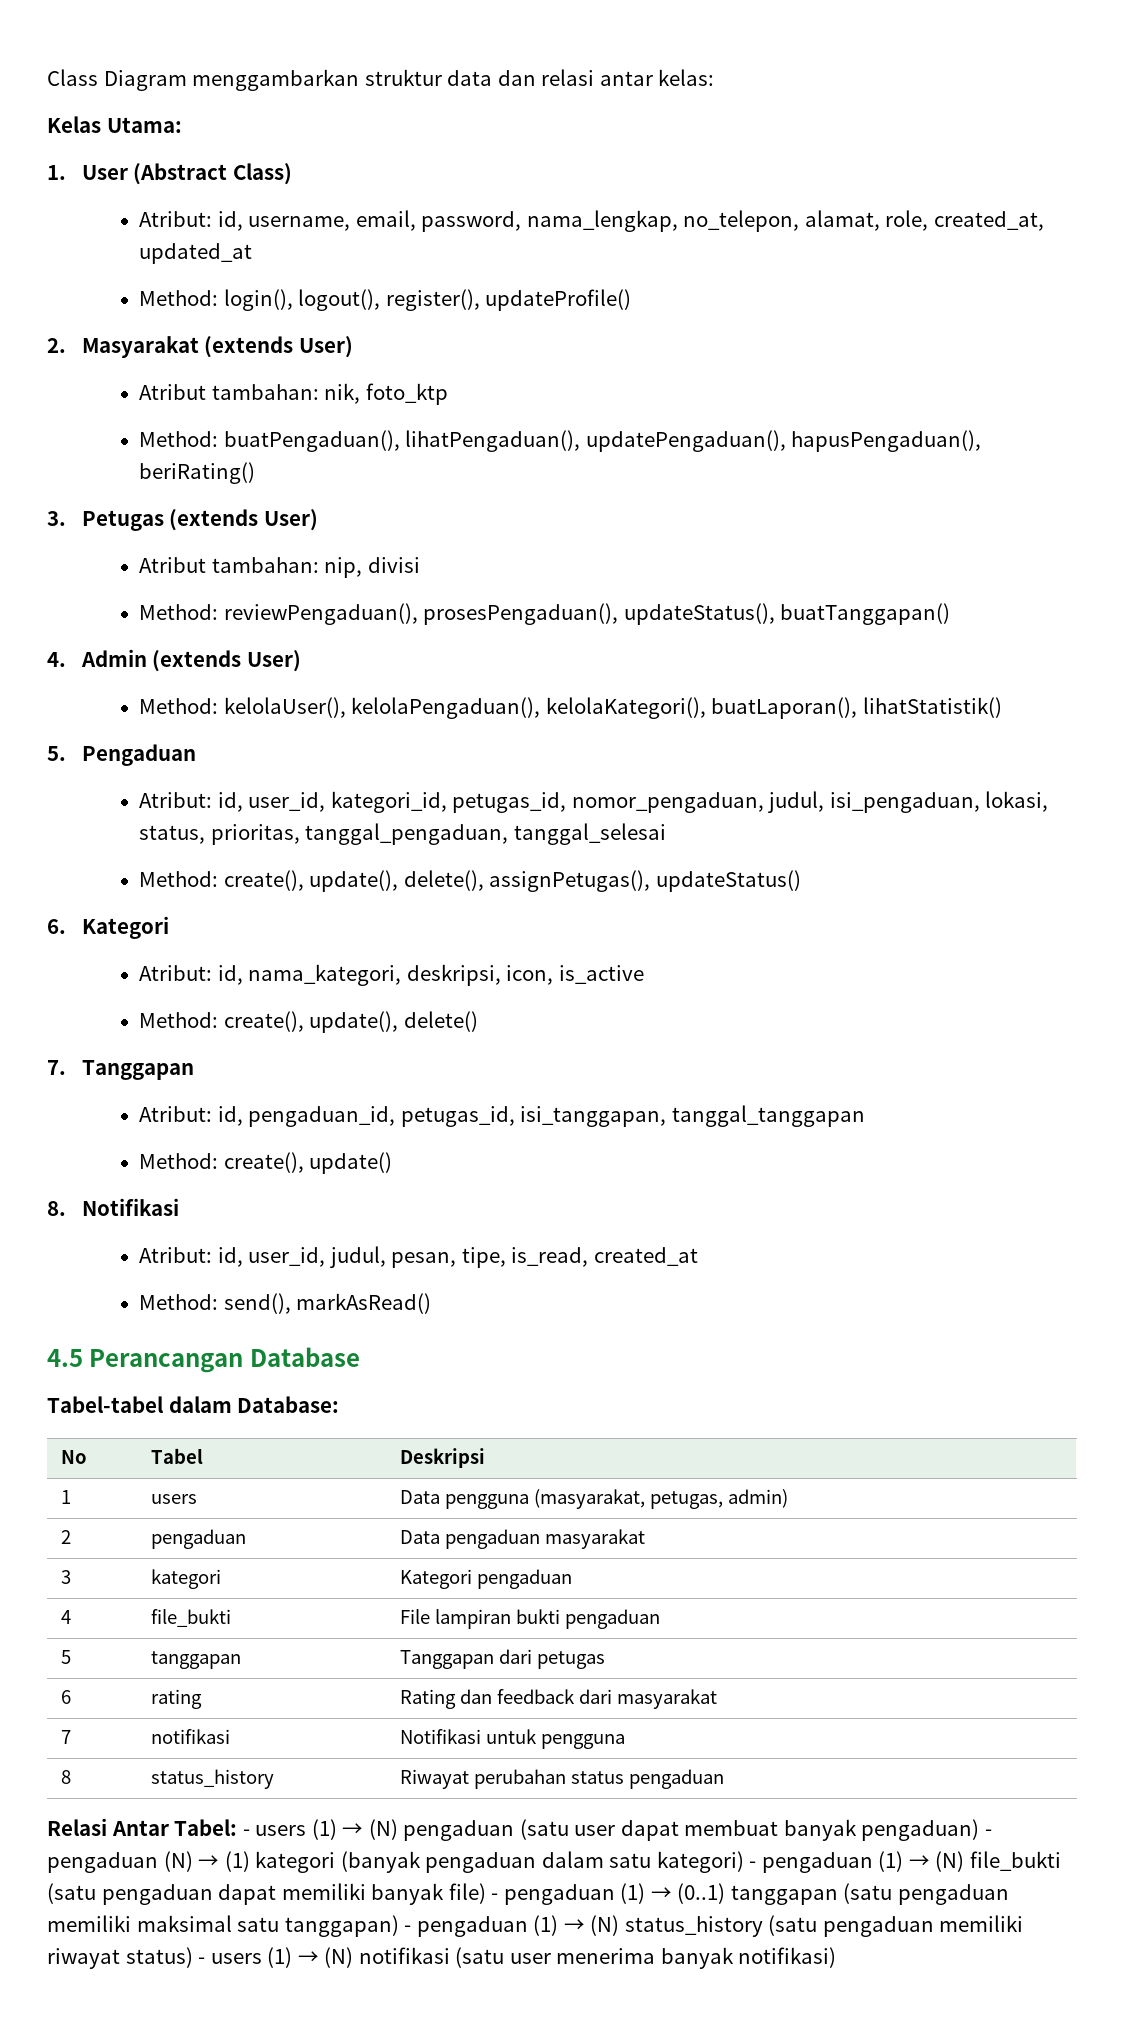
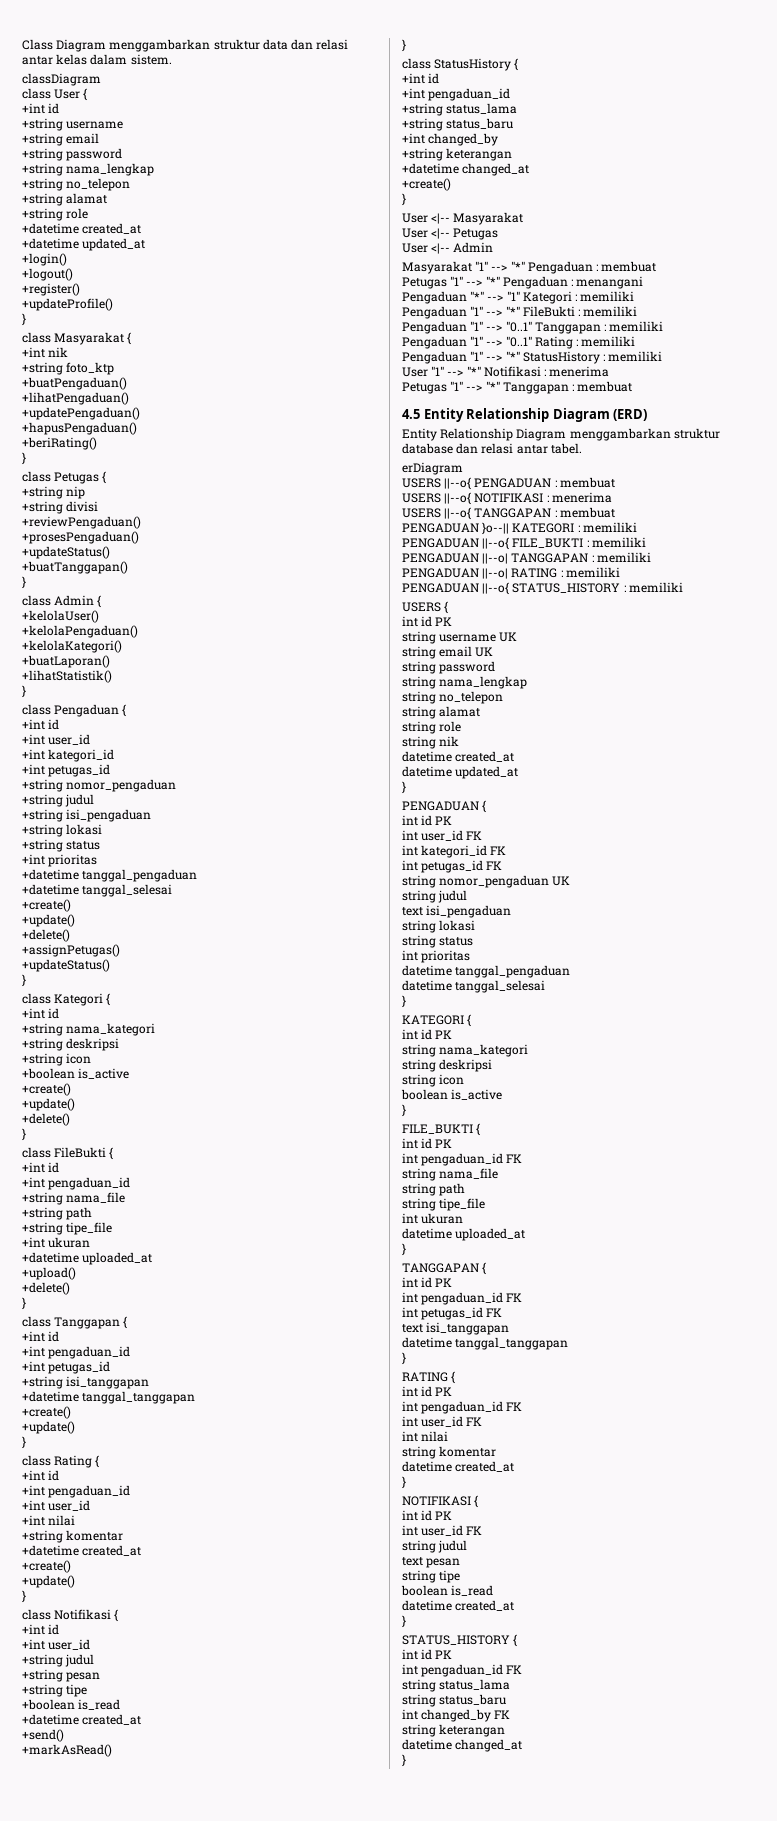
- Class Diagram menggambarkan struktur data dan relasi antar kelas:
- Kelas Utama:
- 1. User (Abstract Class)
- Atribut: id, username, email, password, nama_lengkap, no_telepon, alamat, role, created_at, updated_at
- Method: login(), logout(), register(), updateProfile()
- 2. Masyarakat (extends User)
- Atribut tambahan: nik, foto_ktp
- Method: buatPengaduan(), lihatPengaduan(), updatePengaduan(), hapusPengaduan(), beriRating()
- 3. Petugas (extends User)
- Atribut tambahan: nip, divisi
- Method: reviewPengaduan(), prosesPengaduan(), updateStatus(), buatTanggapan()
- 4. Admin (extends User)
- Method: kelolaUser(), kelolaPengaduan(), kelolaKategori(), buatLaporan(), lihatStatistik()
- 5. Pengaduan
- Atribut: id, user_id, kategori_id, petugas_id, nomor_pengaduan, judul, isi_pengaduan, lokasi, status, prioritas, tanggal_pengaduan, tanggal_selesai
- Method: create(), update(), delete(), assignPetugas(), updateStatus()
- 6. Kategori
- Atribut: id, nama_kategori, deskripsi, icon, is_active
- Method: create(), update(), delete()
- 7. Tanggapan
- Atribut: id, pengaduan_id, petugas_id, isi_tanggapan, tanggal_tanggapan
- Method: create(), update()
- 8. Notifikasi
- Atribut: id, user_id, judul, pesan, tipe, is_read, created_at
- Method: send(), markAsRead()
- 4.5 Perancangan Database
- Tabel-tabel dalam Database:
- No | Tabel | Deskripsi
- 1 | users | Data pengguna (masyarakat, petugas, admin)
- 2 | pengaduan | Data pengaduan masyarakat
- 3 | kategori | Kategori pengaduan
- 4 | file_bukti | File lampiran bukti pengaduan
- 5 | tanggapan | Tanggapan dari petugas
- 6 | rating | Rating dan feedback dari masyarakat
- 7 | notifikasi | Notifikasi untuk pengguna
- 8 | status_history | Riwayat perubahan status pengaduan
- Relasi Antar Tabel: - users (1) → (N) pengaduan (satu user dapat membuat banyak pengaduan) - pengaduan (N) → (1) kategori (banyak pengaduan dalam satu kategori) - pengaduan (1) → (N) file_bukti (satu pengaduan dapat memiliki banyak file) - pengaduan (1) → (0..1) tanggapan (satu pengaduan memiliki maksimal satu tanggapan) - pengaduan (1) → (N) status_history (satu pengaduan memiliki riwayat status) - users (1) → (N) notifikasi (satu user menerima banyak notifikasi)
+ Class Diagram menggambarkan struktur data dan relasi antar kelas dalam sistem.
+ classDiagram
+ class User {
+ +int id
+ +string username
+ +string email
+ +string password
+ +string nama_lengkap
+ +string no_telepon
+ +string alamat
+ +string role
+ +datetime created_at
+ +datetime updated_at
+ +login()
+ +logout()
+ +register()
+ +updateProfile()
+ }
+ class Masyarakat {
+ +int nik
+ +string foto_ktp
+ +buatPengaduan()
+ +lihatPengaduan()
+ +updatePengaduan()
+ +hapusPengaduan()
+ +beriRating()
+ }
+ class Petugas {
+ +string nip
+ +string divisi
+ +reviewPengaduan()
+ +prosesPengaduan()
+ +updateStatus()
+ +buatTanggapan()
+ }
+ class Admin {
+ +kelolaUser()
+ +kelolaPengaduan()
+ +kelolaKategori()
+ +buatLaporan()
+ +lihatStatistik()
+ }
+ class Pengaduan {
+ +int id
+ +int user_id
+ +int kategori_id
+ +int petugas_id
+ +string nomor_pengaduan
+ +string judul
+ +string isi_pengaduan
+ +string lokasi
+ +string status
+ +int prioritas
+ +datetime tanggal_pengaduan
+ +datetime tanggal_selesai
+ +create()
+ +update()
+ +delete()
+ +assignPetugas()
+ +updateStatus()
+ }
+ class Kategori {
+ +int id
+ +string nama_kategori
+ +string deskripsi
+ +string icon
+ +boolean is_active
+ +create()
+ +update()
+ +delete()
+ }
+ class FileBukti {
+ +int id
+ +int pengaduan_id
+ +string nama_file
+ +string path
+ +string tipe_file
+ +int ukuran
+ +datetime uploaded_at
+ +upload()
+ +delete()
+ }
+ class Tanggapan {
+ +int id
+ +int pengaduan_id
+ +int petugas_id
+ +string isi_tanggapan
+ +datetime tanggal_tanggapan
+ +create()
+ +update()
+ }
+ class Rating {
+ +int id
+ +int pengaduan_id
+ +int user_id
+ +int nilai
+ +string komentar
+ +datetime created_at
+ +create()
+ +update()
+ }
+ class Notifikasi {
+ +int id
+ +int user_id
+ +string judul
+ +string pesan
+ +string tipe
+ +boolean is_read
+ +datetime created_at
+ +send()
+ +markAsRead()
+ }
+ class StatusHistory {
+ +int id
+ +int pengaduan_id
+ +string status_lama
+ +string status_baru
+ +int changed_by
+ +string keterangan
+ +datetime changed_at
+ +create()
+ }
+ User <|-- Masyarakat
+ User <|-- Petugas
+ User <|-- Admin
+ Masyarakat "1" --> "*" Pengaduan : membuat
+ Petugas "1" --> "*" Pengaduan : menangani
+ Pengaduan "*" --> "1" Kategori : memiliki
+ Pengaduan "1" --> "*" FileBukti : memiliki
+ Pengaduan "1" --> "0..1" Tanggapan : memiliki
+ Pengaduan "1" --> "0..1" Rating : memiliki
+ Pengaduan "1" --> "*" StatusHistory : memiliki
+ User "1" --> "*" Notifikasi : menerima
+ Petugas "1" --> "*" Tanggapan : membuat
+ 4.5 Entity Relationship Diagram (ERD)
+ Entity Relationship Diagram menggambarkan struktur database dan relasi antar tabel.
+ erDiagram
+ USERS ||--o{ PENGADUAN : membuat
+ USERS ||--o{ NOTIFIKASI : menerima
+ USERS ||--o{ TANGGAPAN : membuat
+ PENGADUAN }o--|| KATEGORI : memiliki
+ PENGADUAN ||--o{ FILE_BUKTI : memiliki
+ PENGADUAN ||--o| TANGGAPAN : memiliki
+ PENGADUAN ||--o| RATING : memiliki
+ PENGADUAN ||--o{ STATUS_HISTORY : memiliki
+ USERS {
+ int id PK
+ string username UK
+ string email UK
+ string password
+ string nama_lengkap
+ string no_telepon
+ string alamat
+ string role
+ string nik
+ datetime created_at
+ datetime updated_at
+ }
+ PENGADUAN {
+ int id PK
+ int user_id FK
+ int kategori_id FK
+ int petugas_id FK
+ string nomor_pengaduan UK
+ string judul
+ text isi_pengaduan
+ string lokasi
+ string status
+ int prioritas
+ datetime tanggal_pengaduan
+ datetime tanggal_selesai
+ }
+ KATEGORI {
+ int id PK
+ string nama_kategori
+ string deskripsi
+ string icon
+ boolean is_active
+ }
+ FILE_BUKTI {
+ int id PK
+ int pengaduan_id FK
+ string nama_file
+ string path
+ string tipe_file
+ int ukuran
+ datetime uploaded_at
+ }
+ TANGGAPAN {
+ int id PK
+ int pengaduan_id FK
+ int petugas_id FK
+ text isi_tanggapan
+ datetime tanggal_tanggapan
+ }
+ RATING {
+ int id PK
+ int pengaduan_id FK
+ int user_id FK
+ int nilai
+ string komentar
+ datetime created_at
+ }
+ NOTIFIKASI {
+ int id PK
+ int user_id FK
+ string judul
+ text pesan
+ string tipe
+ boolean is_read
+ datetime created_at
+ }
+ STATUS_HISTORY {
+ int id PK
+ int pengaduan_id FK
+ string status_lama
+ string status_baru
+ int changed_by FK
+ string keterangan
+ datetime changed_at
+ }

